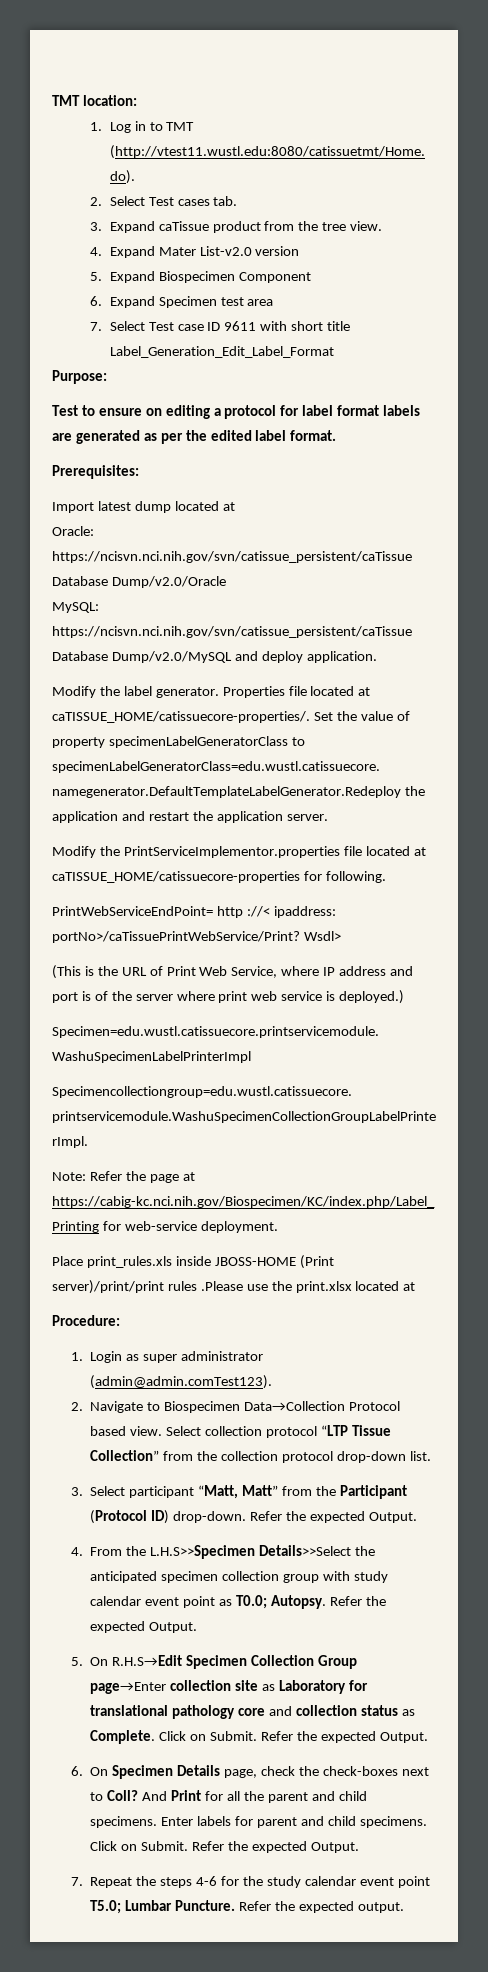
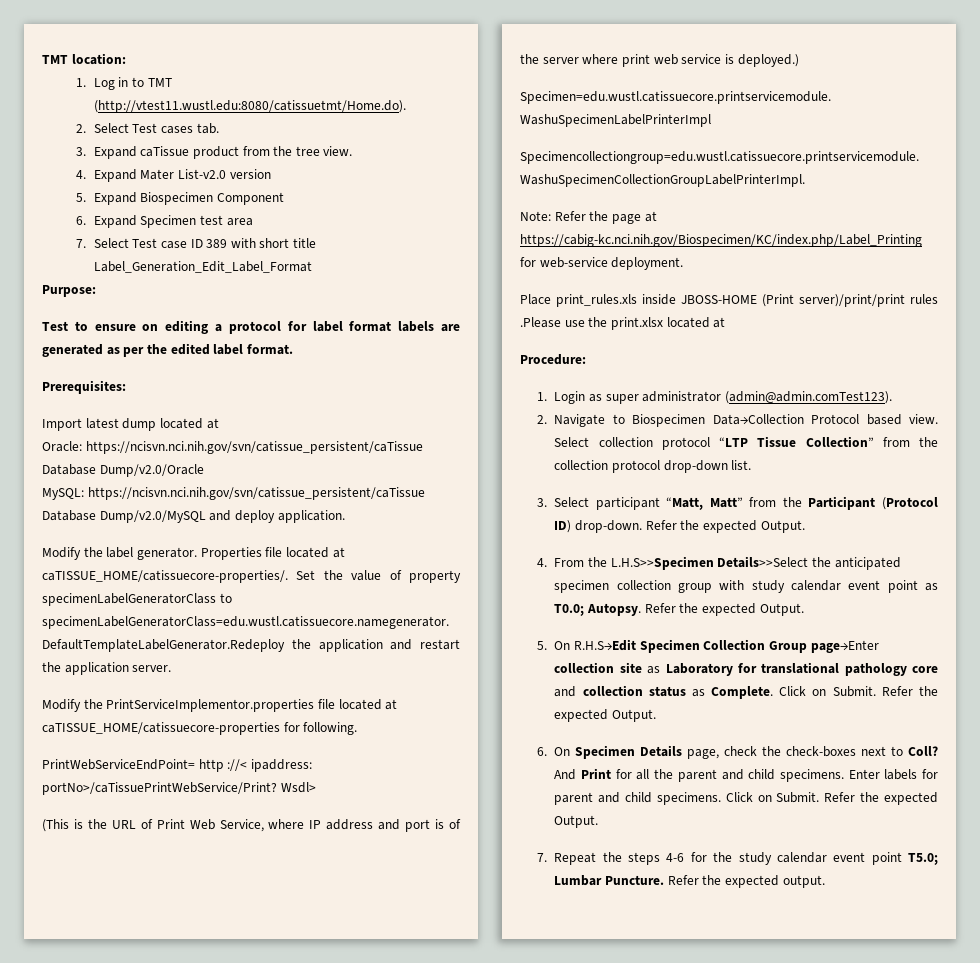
- 7. Select Test case ID 9611 with short title Label_Generation_Edit_Label_Format
+ 7. Select Test case ID 389 with short title Label_Generation_Edit_Label_Format

